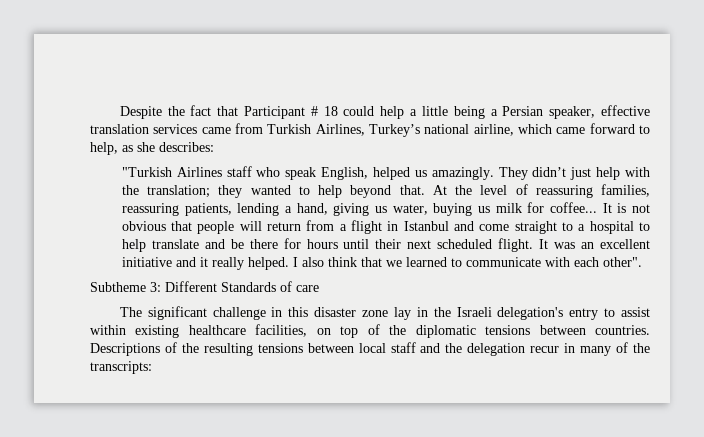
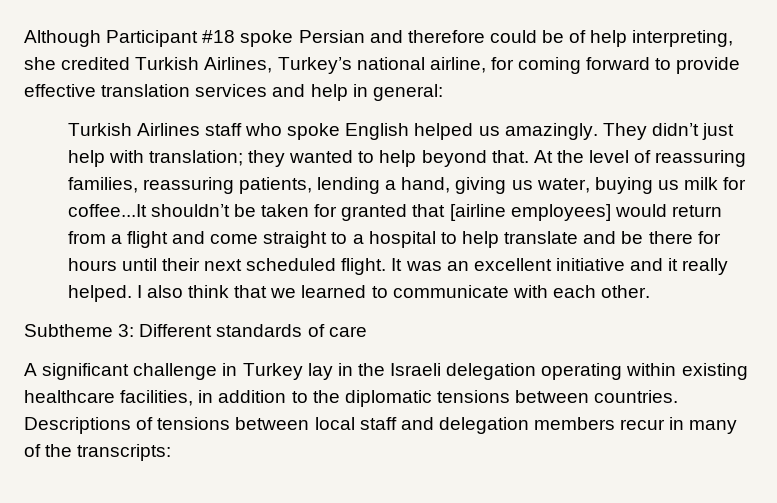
- Despite the fact that Participant # 18 could help a little being a Persian speaker, effective translation services came from Turkish Airlines, Turkey’s national airline, which came forward to help, as she describes:
- "Turkish Airlines staff who speak English, helped us amazingly.
+ Although Participant #18 spoke Persian and therefore could be of help interpreting, she credited Turkish Airlines, Turkey’s national airline, for coming forward to provide effective translation services and help in general:
+ Turkish Airlines staff who spoke English helped us amazingly.
- They didn’t just help with the translation; they wanted to help beyond that.
+ They didn’t just help with translation; they wanted to help beyond that.
- At the level of reassuring families, reassuring patients, lending a hand, giving us water, buying us milk for coffee... It is not obvious that people will return from a flight in Istanbul and come straight to a hospital to help translate and be there for hours until their next scheduled flight.
+ At the level of reassuring families, reassuring patients, lending a hand, giving us water, buying us milk for coffee...It shouldn’t be taken for granted that [airline employees] would return from a flight and come straight to a hospital to help translate and be there for hours until their next scheduled flight.
- I also think that we learned to communicate with each other".
+ I also think that we learned to communicate with each other.
- Subtheme 3: Different Standards of care
+ Subtheme 3: Different standards of care
- The significant challenge in this disaster zone lay in the Israeli delegation's entry to assist within existing healthcare facilities, on top of the diplomatic tensions between countries.
+ A significant challenge in Turkey lay in the Israeli delegation operating within existing healthcare facilities, in addition to the diplomatic tensions between countries.
- Descriptions of the resulting tensions between local staff and the delegation recur in many of the transcripts:
+ Descriptions of tensions between local staff and delegation members recur in many of the transcripts:

